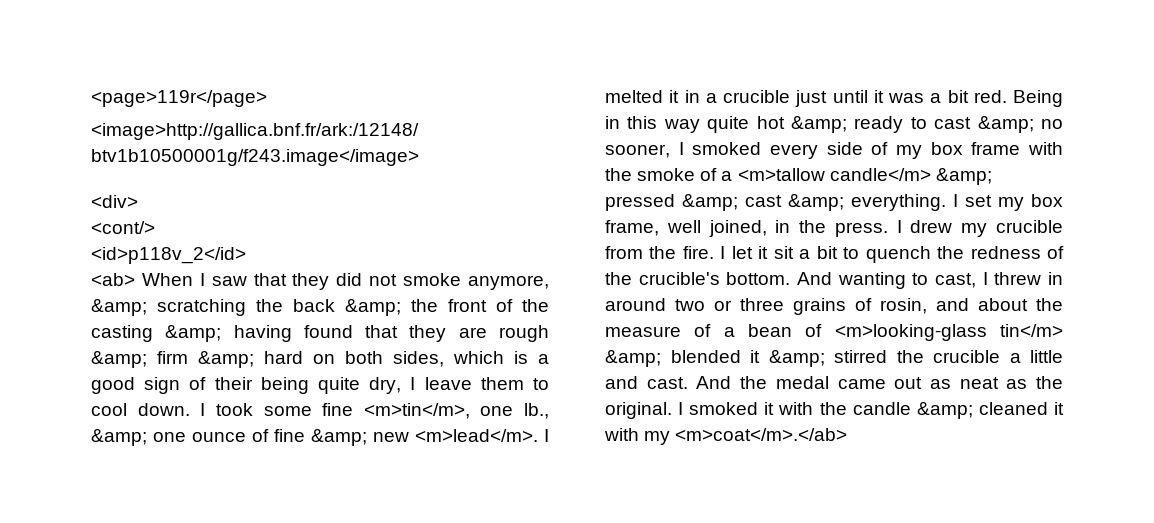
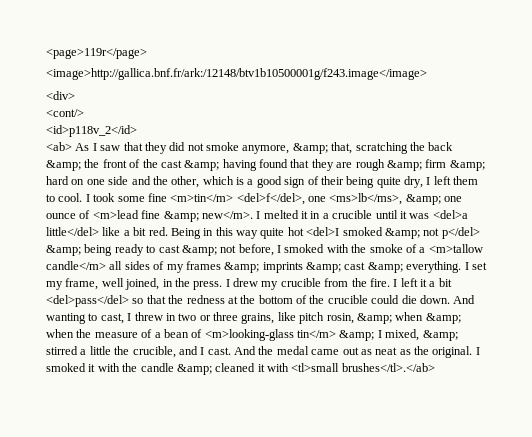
- <ab> When I saw that they did not smoke anymore, &amp; scratching the back &amp; the front of the casting &amp; having found that they are rough &amp; firm &amp; hard on both sides, which is a good sign of their being quite dry, I leave them to cool down.
+ <ab> As I saw that they did not smoke anymore, &amp; that, scratching the back &amp; the front of the cast &amp; having found that they are rough &amp; firm &amp; hard on one side and the other, which is a good sign of their being quite dry, I left them to cool.
- I took some fine <m>tin</m>, one lb., &amp; one ounce of fine &amp; new <m>lead</m>.
+ I took some fine <m>tin</m> <del>f</del>, one <ms>lb</ms>, &amp; one ounce of <m>lead fine &amp; new</m>.
- I melted it in a crucible just until it was a bit red.
+ I melted it in a crucible until it was <del>a little</del> like a bit red.
- Being in this way quite hot &amp; ready to cast &amp; no sooner, I smoked every side of my box frame with the smoke of a <m>tallow candle</m> &amp; pressed &amp; cast &amp; everything.
+ Being in this way quite hot <del>I smoked &amp; not p</del> &amp; being ready to cast &amp; not before, I smoked with the smoke of a <m>tallow candle</m> all sides of my frames &amp; imprints &amp; cast &amp; everything.
- I set my box frame, well joined, in the press.
+ I set my frame, well joined, in the press.
- I let it sit a bit to quench the redness of the crucible's bottom.
+ I left it a bit <del>pass</del> so that the redness at the bottom of the crucible could die down.
- And wanting to cast, I threw in around two or three grains of rosin, and about the measure of a bean of <m>looking-glass tin</m> &amp; blended it &amp; stirred the crucible a little and cast.
+ And wanting to cast, I threw in two or three grains, like pitch rosin, &amp; when &amp; when the measure of a bean of <m>looking-glass tin</m> &amp; I mixed, &amp; stirred a little the crucible, and I cast.
- I smoked it with the candle &amp; cleaned it with my <m>coat</m>.</ab>
+ I smoked it with the candle &amp; cleaned it with <tl>small brushes</tl>.</ab>

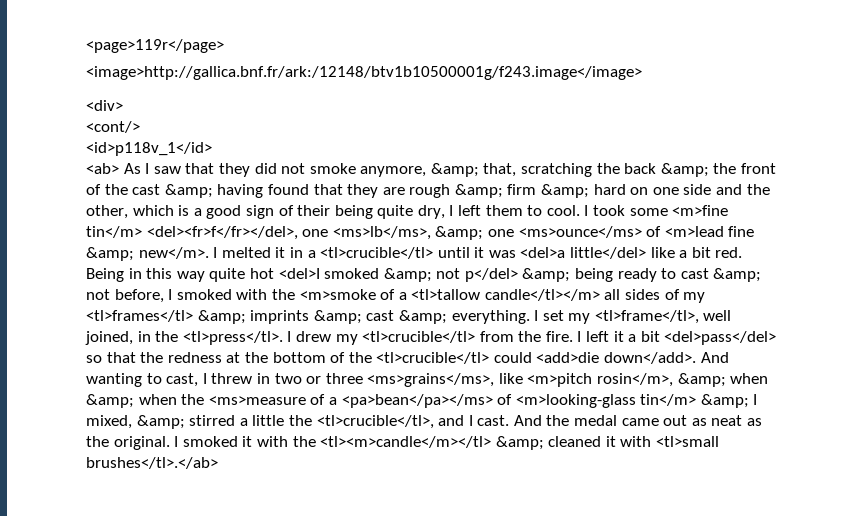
- <id>p118v_2</id>
+ <id>p118v_1</id>
- I took some fine <m>tin</m> <del>f</del>, one <ms>lb</ms>, &amp; one ounce of <m>lead fine &amp; new</m>.
+ I took some <m>fine tin</m> <del><fr>f</fr></del>, one <ms>lb</ms>, &amp; one <ms>ounce</ms> of <m>lead fine &amp; new</m>.
- I melted it in a crucible until it was <del>a little</del> like a bit red.
+ I melted it in a <tl>crucible</tl> until it was <del>a little</del> like a bit red.
- Being in this way quite hot <del>I smoked &amp; not p</del> &amp; being ready to cast &amp; not before, I smoked with the smoke of a <m>tallow candle</m> all sides of my frames &amp; imprints &amp; cast &amp; everything.
+ Being in this way quite hot <del>I smoked &amp; not p</del> &amp; being ready to cast &amp; not before, I smoked with the <m>smoke of a <tl>tallow candle</tl></m> all sides of my <tl>frames</tl> &amp; imprints &amp; cast &amp; everything.
- I set my frame, well joined, in the press.
+ I set my <tl>frame</tl>, well joined, in the <tl>press</tl>.
- I drew my crucible from the fire.
+ I drew my <tl>crucible</tl> from the fire.
- I left it a bit <del>pass</del> so that the redness at the bottom of the crucible could die down.
+ I left it a bit <del>pass</del> so that the redness at the bottom of the <tl>crucible</tl> could <add>die down</add>.
- And wanting to cast, I threw in two or three grains, like pitch rosin, &amp; when &amp; when the measure of a bean of <m>looking-glass tin</m> &amp; I mixed, &amp; stirred a little the crucible, and I cast.
+ And wanting to cast, I threw in two or three <ms>grains</ms>, like <m>pitch rosin</m>, &amp; when &amp; when the <ms>measure of a <pa>bean</pa></ms> of <m>looking-glass tin</m> &amp; I mixed, &amp; stirred a little the <tl>crucible</tl>, and I cast.
- I smoked it with the candle &amp; cleaned it with <tl>small brushes</tl>.</ab>
+ I smoked it with the <tl><m>candle</m></tl> &amp; cleaned it with <tl>small brushes</tl>.</ab>

